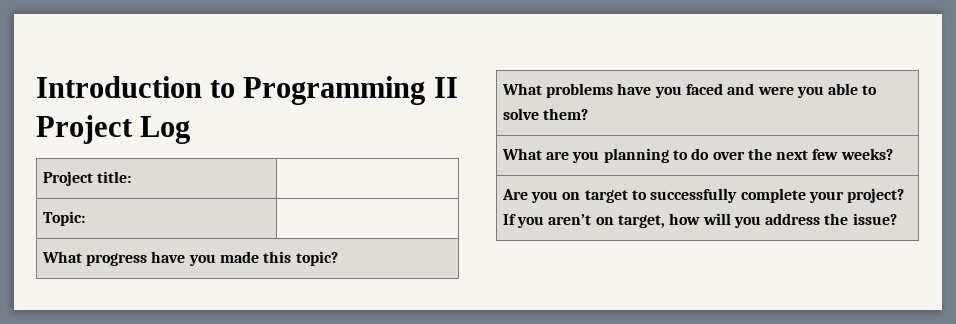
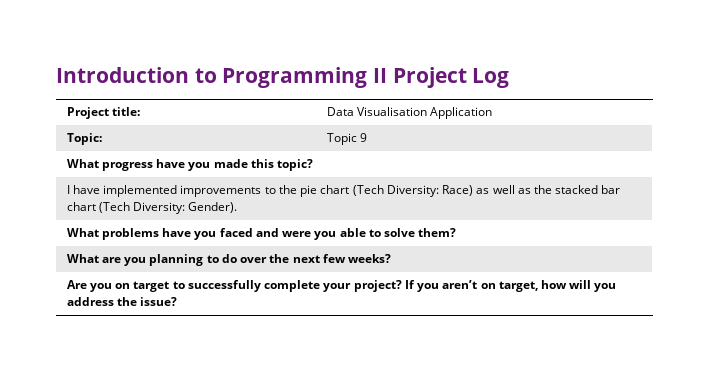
- Project title: |
+ Project title: | Data Visualisation Application
- Topic: |
+ Topic: | Topic 9
+ I have implemented improvements to the pie chart (Tech Diversity: Race) as well as the stacked bar chart (Tech Diversity: Gender).

